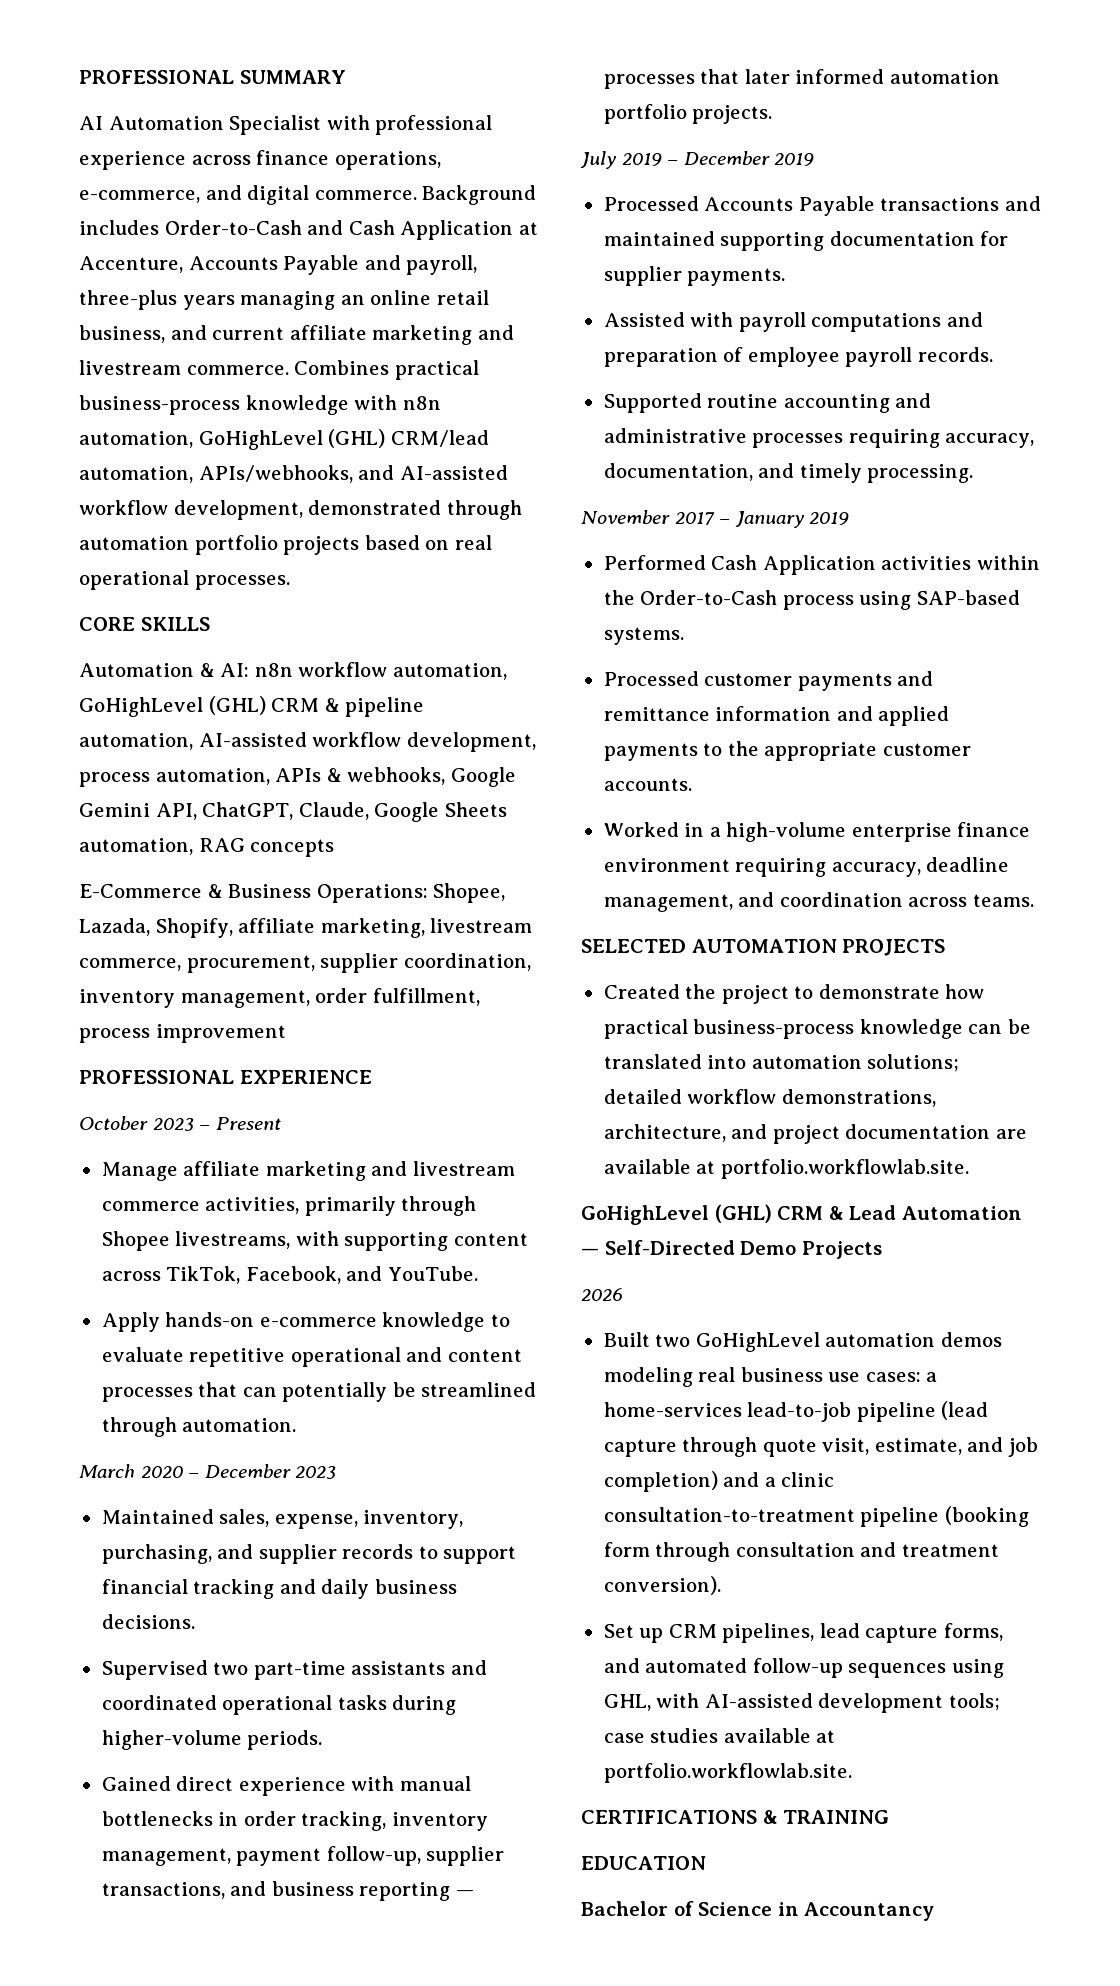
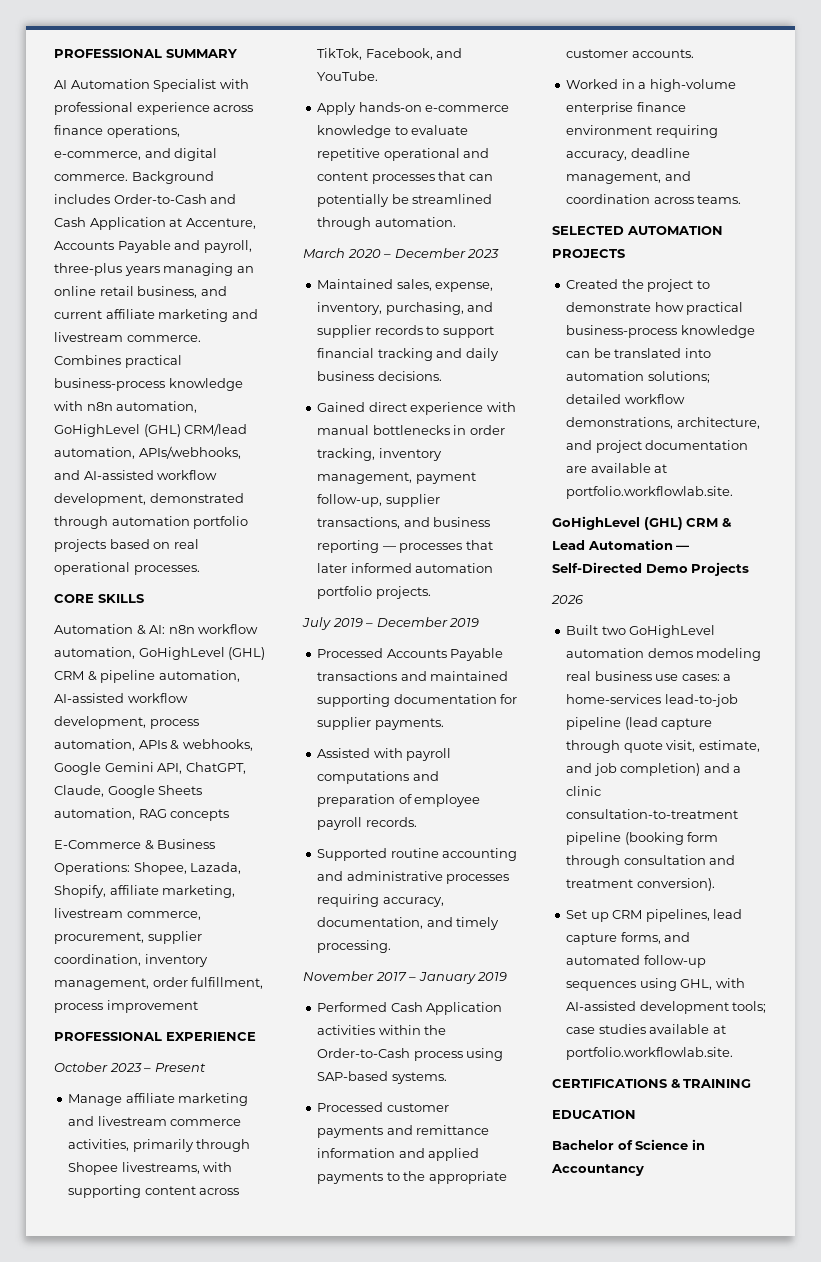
- Supervised two part-time assistants and coordinated operational tasks during higher-volume periods.

